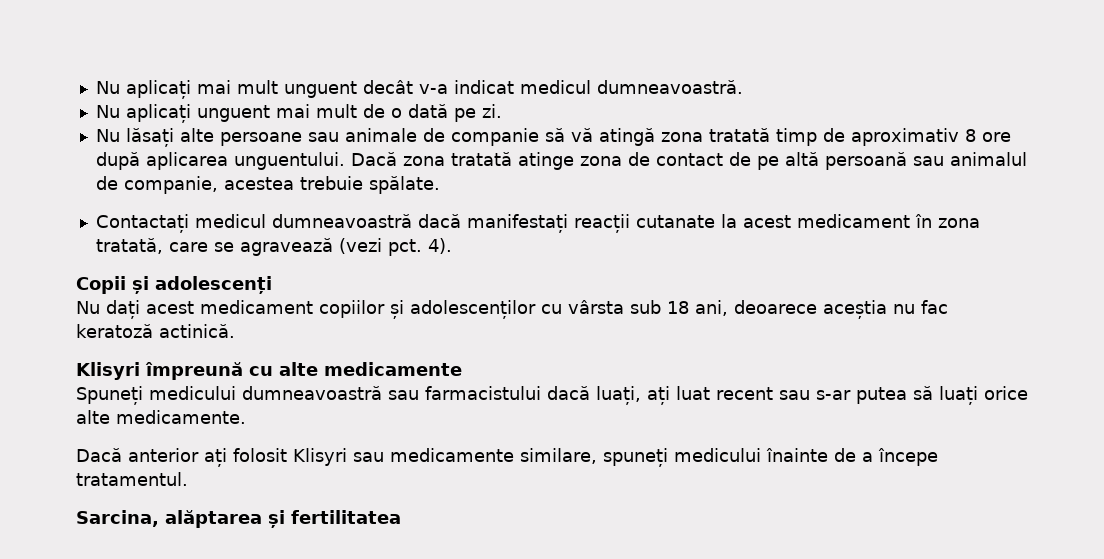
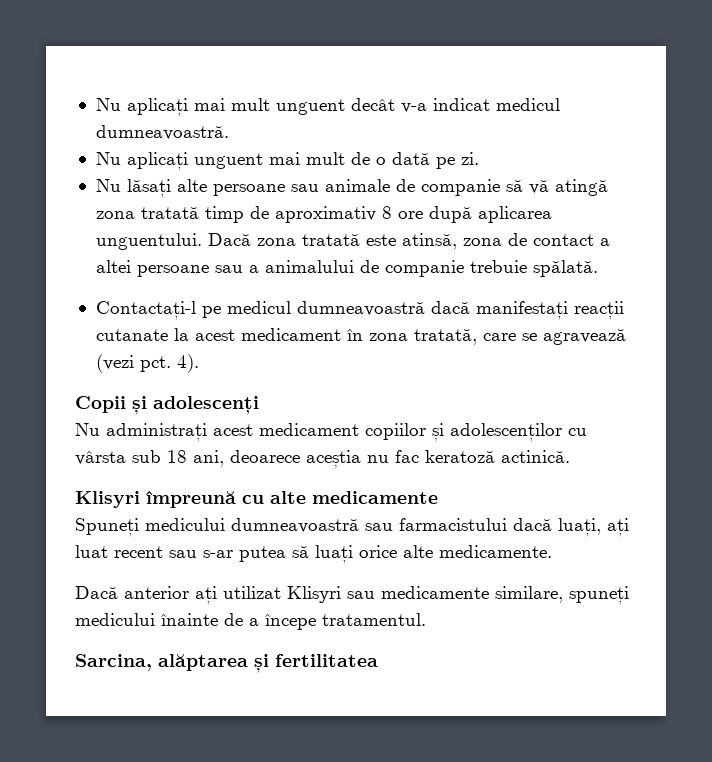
- Dacă zona tratată atinge zona de contact de pe altă persoană sau animalul de companie, acestea trebuie spălate.
- Contactați medicul dumneavoastră dacă manifestați reacții cutanate la acest medicament în zona tratată, care se agravează (vezi pct.
+ Dacă zona tratată este atinsă, zona de contact a altei persoane sau a animalului de companie trebuie spălată.
+ Contactați-l pe medicul dumneavoastră dacă manifestați reacții cutanate la acest medicament în zona tratată, care se agravează (vezi pct.
- Nu dați acest medicament copiilor și adolescenților cu vârsta sub 18 ani, deoarece aceștia nu fac keratoză actinică.
+ Nu administrați acest medicament copiilor și adolescenților cu vârsta sub 18 ani, deoarece aceștia nu fac keratoză actinică.
- Dacă anterior ați folosit Klisyri sau medicamente similare, spuneți medicului înainte de a începe tratamentul.
+ Dacă anterior ați utilizat Klisyri sau medicamente similare, spuneți medicului înainte de a începe tratamentul.

